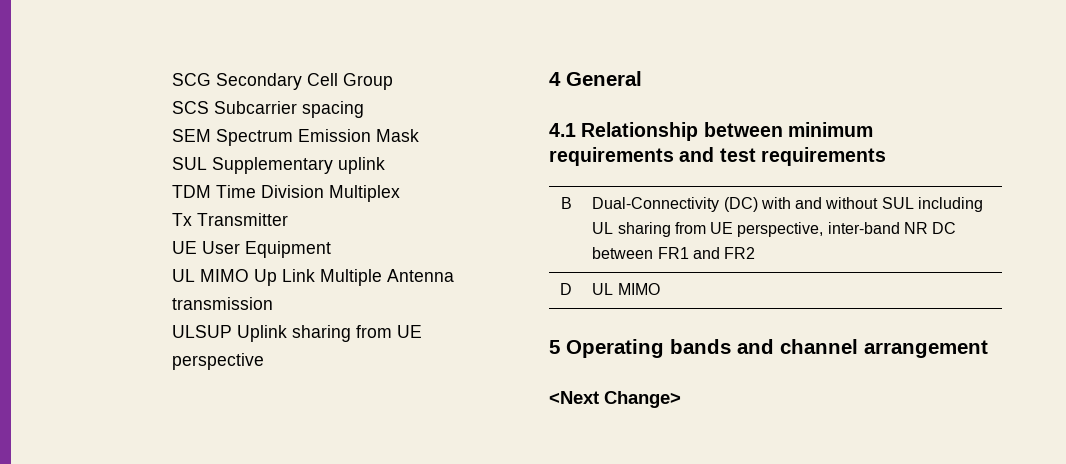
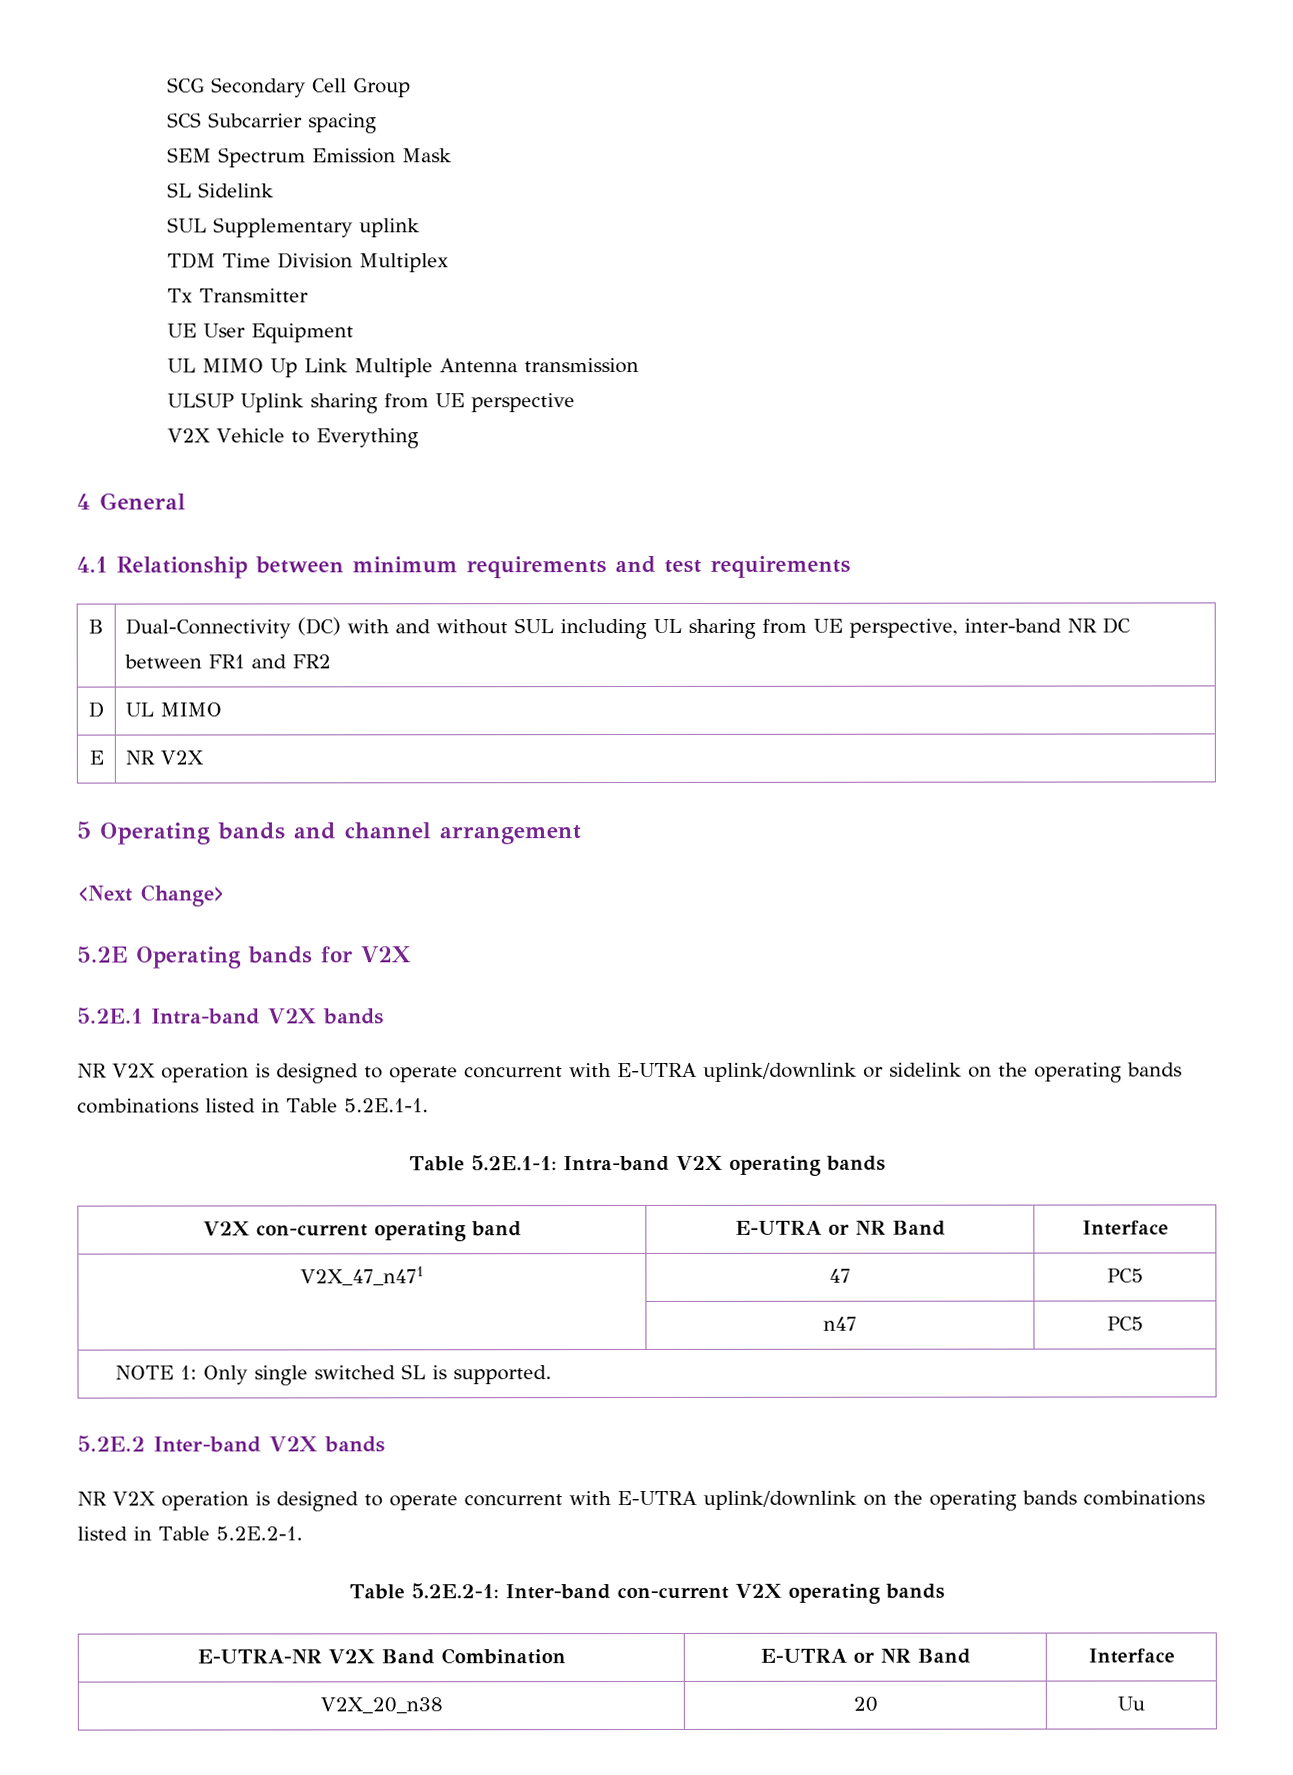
+ SL Sidelink
+ V2X Vehicle to Everything
+ E | NR V2X
+ 5.2E Operating bands for V2X
+ 5.2E.1 Intra-band V2X bands
+ NR V2X operation is designed to operate concurrent with E-UTRA uplink/downlink or sidelink on the operating bands combinations listed in Table 5.2E.1-1.
+ Table 5.2E.1-1: Intra-band V2X operating bands
+ V2X con-current operating band | E-UTRA or NR Band | Interface
+ V2X_47_n471 | 47 | PC5
+ | n47 | PC5
+ NOTE 1: Only single switched SL is supported.
+ 5.2E.2 Inter-band V2X bands
+ NR V2X operation is designed to operate concurrent with E-UTRA uplink/downlink on the operating bands combinations listed in Table 5.2E.2-1.
+ Table 5.2E.2-1: Inter-band con-current V2X operating bands
+ E-UTRA-NR V2X Band Combination | E-UTRA or NR Band | Interface
+ V2X_20_n38 | 20 | Uu

